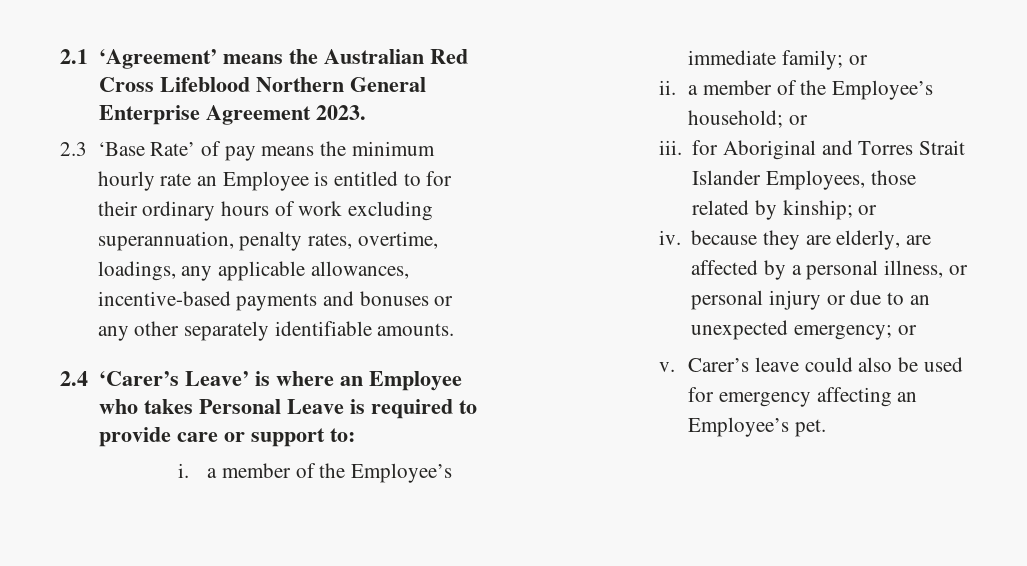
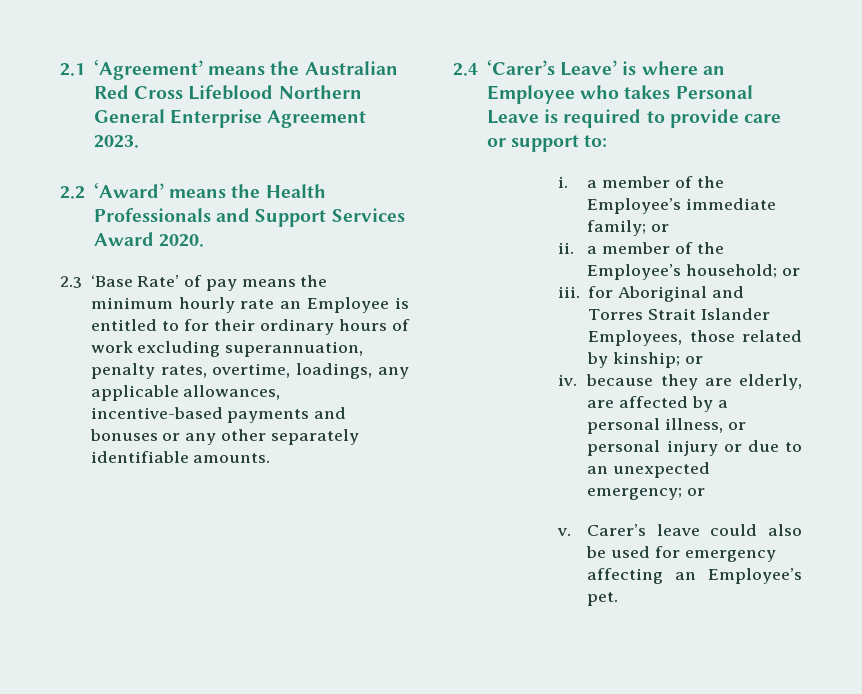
+ 2.2 ‘Award’ means the Health Professionals and Support Services Award 2020.

